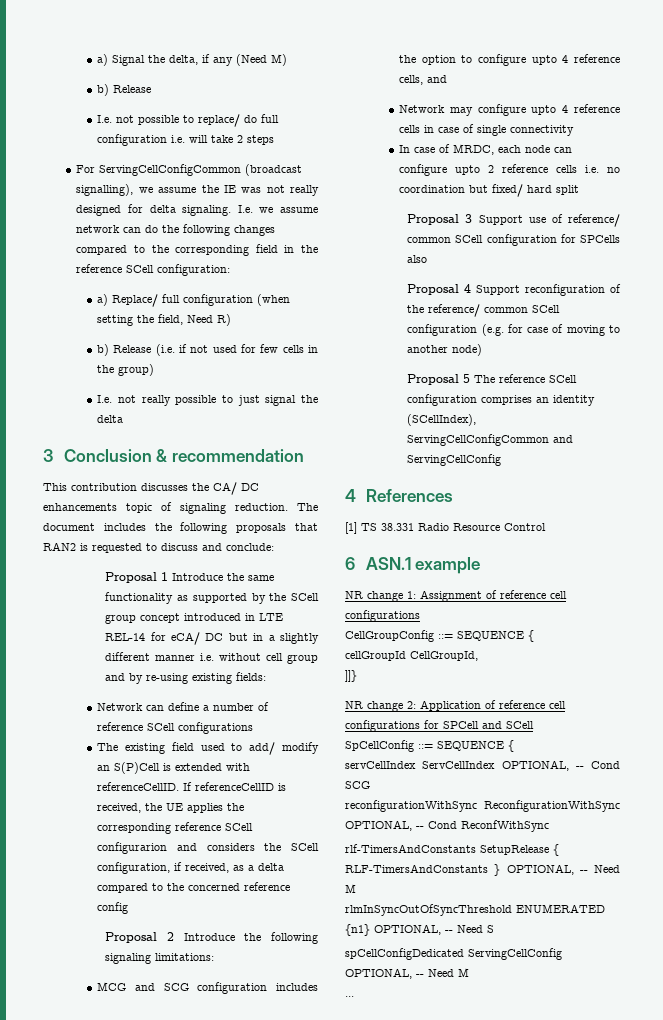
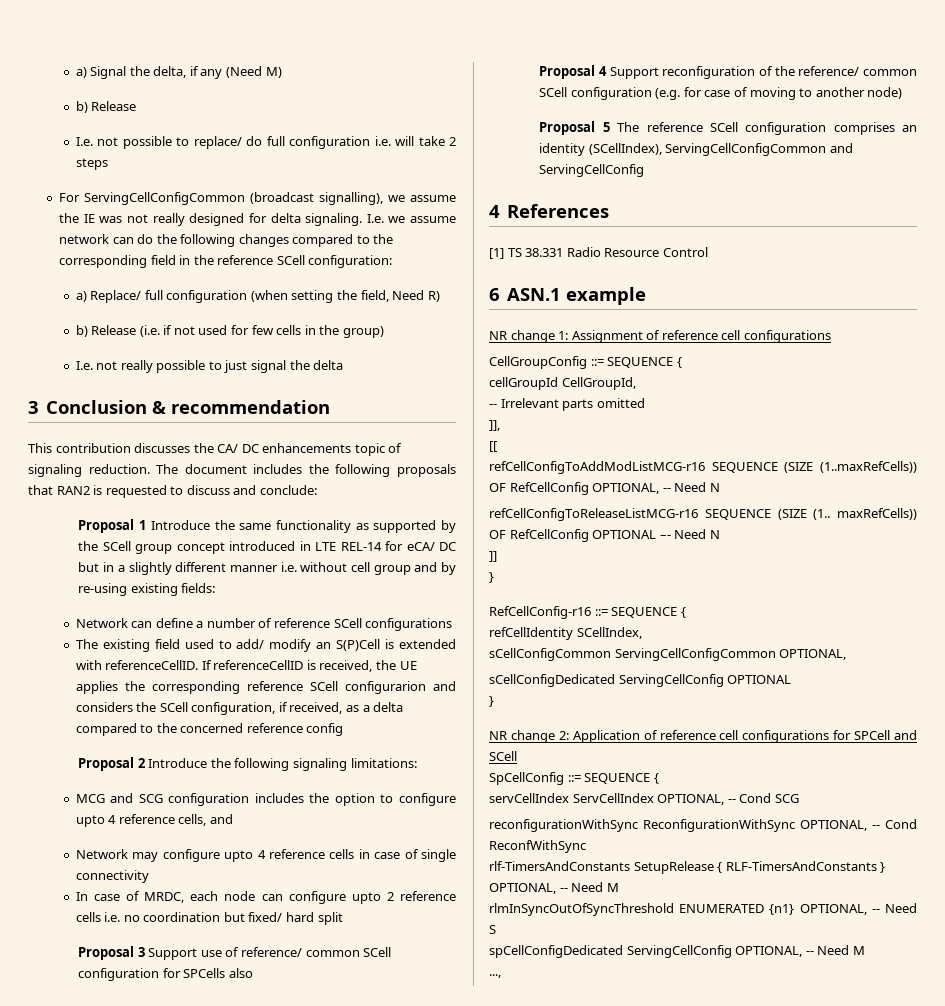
- ]]}
+ -- Irrelevant parts omitted
+ ]],
+ [[
+ refCellConfigToAddModListMCG-r16 SEQUENCE (SIZE (1..maxRefCells)) OF RefCellConfig OPTIONAL, -- Need N
+ refCellConfigToReleaseListMCG-r16 SEQUENCE (SIZE (1.. maxRefCells)) OF RefCellConfig OPTIONAL –- Need N
+ ]]
+ }
+ RefCellConfig-r16 ::= SEQUENCE {
+ refCellIdentity SCellIndex,
+ sCellConfigCommon ServingCellConfigCommon OPTIONAL,
+ sCellConfigDedicated ServingCellConfig OPTIONAL
+ }
- ...
+ ...,

